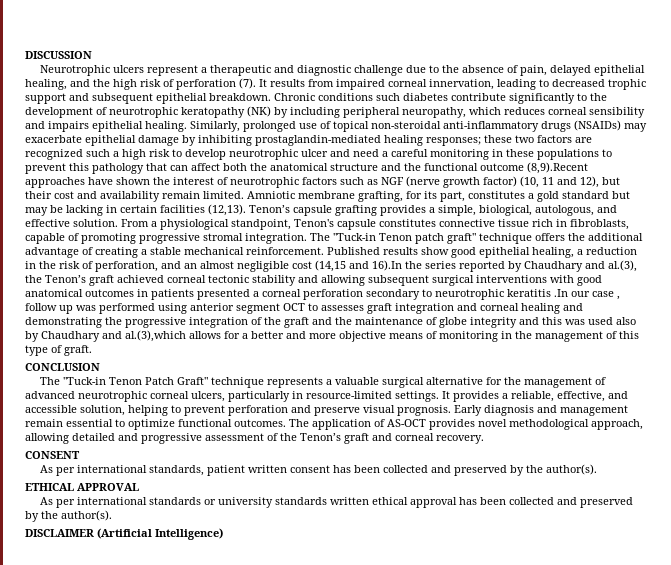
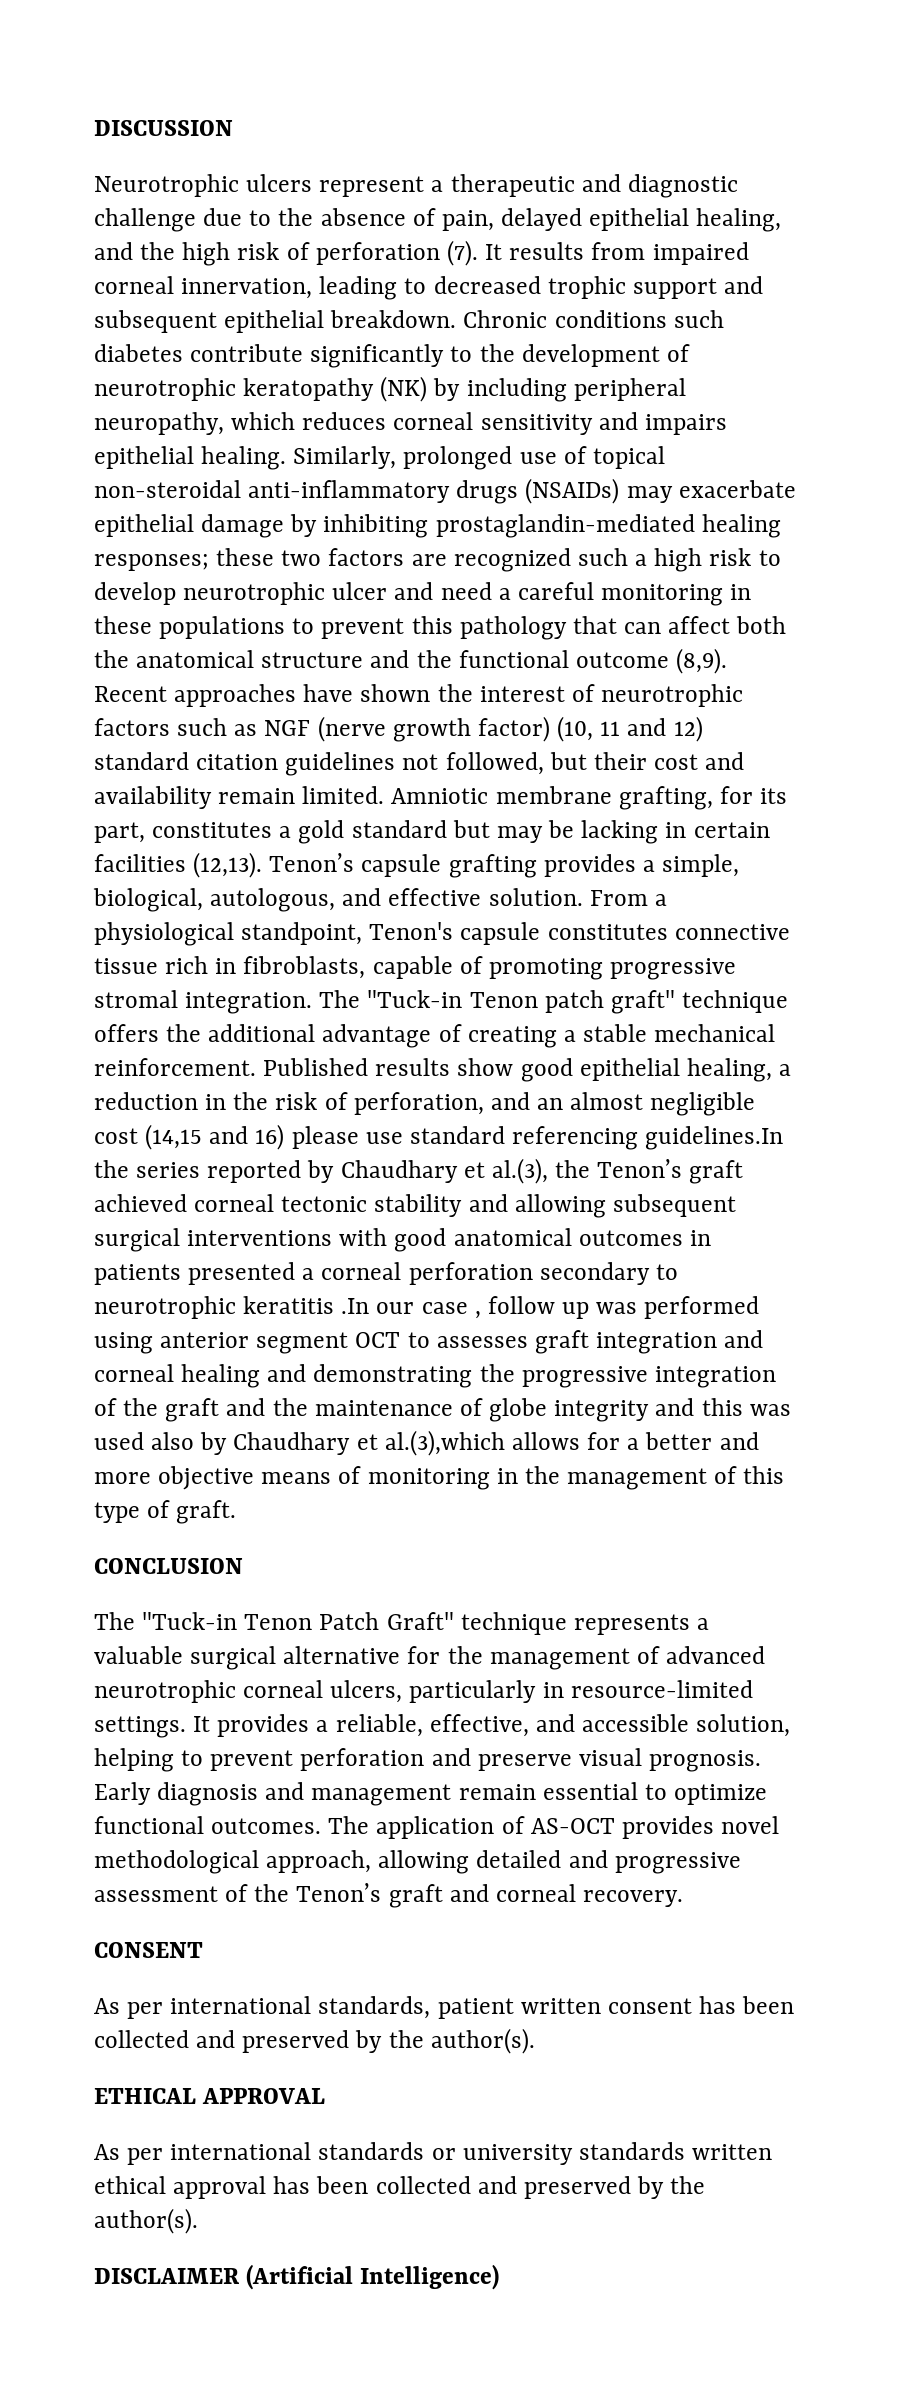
- Chronic conditions such diabetes contribute significantly to the development of neurotrophic keratopathy (NK) by including peripheral neuropathy, which reduces corneal sensibility and impairs epithelial healing.
+ Chronic conditions such diabetes contribute significantly to the development of neurotrophic keratopathy (NK) by including peripheral neuropathy, which reduces corneal sensitivity and impairs epithelial healing.
- these two factors are recognized such a high risk to develop neurotrophic ulcer and need a careful monitoring in these populations to prevent this pathology that can affect both the anatomical structure and the functional outcome (8,9).Recent approaches have shown the interest of neurotrophic factors such as NGF (nerve growth factor) (10, 11 and 12), but their cost and availability remain limited.
+ these two factors are recognized such a high risk to develop neurotrophic ulcer and need a careful monitoring in these populations to prevent this pathology that can affect both the anatomical structure and the functional outcome (8,9). Recent approaches have shown the interest of neurotrophic factors such as NGF (nerve growth factor) (10, 11 and 12) standard citation guidelines not followed, but their cost and availability remain limited.
- Published results show good epithelial healing, a reduction in the risk of perforation, and an almost negligible cost (14,15 and 16).In the series reported by Chaudhary and al.(3), the Tenon’s graft achieved corneal tectonic stability and allowing subsequent surgical interventions with good anatomical outcomes in patients presented a corneal perforation secondary to neurotrophic keratitis .In our case , follow up was performed using anterior segment OCT to assesses graft integration and corneal healing and demonstrating the progressive integration of the graft and the maintenance of globe integrity and this was used also by Chaudhary and al.(3),which allows for a better and more objective means of monitoring in the management of this type of graft.
+ Published results show good epithelial healing, a reduction in the risk of perforation, and an almost negligible cost (14,15 and 16) please use standard referencing guidelines.In the series reported by Chaudhary et al.(3), the Tenon’s graft achieved corneal tectonic stability and allowing subsequent surgical interventions with good anatomical outcomes in patients presented a corneal perforation secondary to neurotrophic keratitis .In our case , follow up was performed using anterior segment OCT to assesses graft integration and corneal healing and demonstrating the progressive integration of the graft and the maintenance of globe integrity and this was used also by Chaudhary et al.(3),which allows for a better and more objective means of monitoring in the management of this type of graft.

